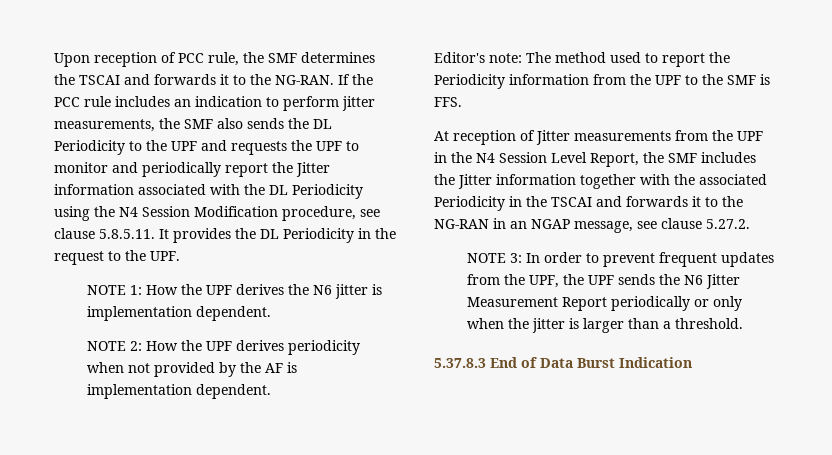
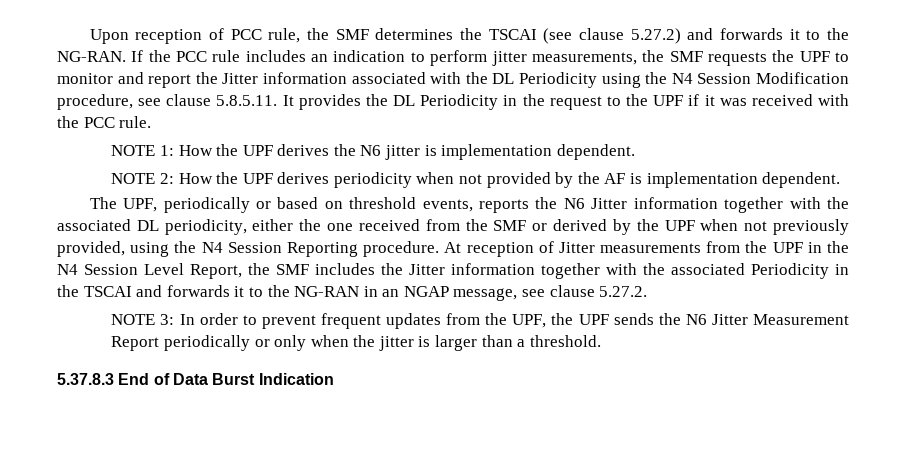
- Upon reception of PCC rule, the SMF determines the TSCAI and forwards it to the NG-RAN.
+ Upon reception of PCC rule, the SMF determines the TSCAI (see clause 5.27.2) and forwards it to the NG-RAN.
- If the PCC rule includes an indication to perform jitter measurements, the SMF also sends the DL Periodicity to the UPF and requests the UPF to monitor and periodically report the Jitter information associated with the DL Periodicity using the N4 Session Modification procedure, see clause 5.8.5.11. It provides the DL Periodicity in the request to the UPF.
+ If the PCC rule includes an indication to perform jitter measurements, the SMF requests the UPF to monitor and report the Jitter information associated with the DL Periodicity using the N4 Session Modification procedure, see clause 5.8.5.11. It provides the DL Periodicity in the request to the UPF if it was received with the PCC rule.
- Editor's note: The method used to report the Periodicity information from the UPF to the SMF is FFS.
- At reception of Jitter measurements from the UPF in the N4 Session Level Report, the SMF includes the Jitter information together with the associated Periodicity in the TSCAI and forwards it to the NG-RAN in an NGAP message, see clause 5.27.2.
+ The UPF, periodically or based on threshold events, reports the N6 Jitter information together with the associated DL periodicity, either the one received from the SMF or derived by the UPF when not previously provided, using the N4 Session Reporting procedure. At reception of Jitter measurements from the UPF in the N4 Session Level Report, the SMF includes the Jitter information together with the associated Periodicity in the TSCAI and forwards it to the NG-RAN in an NGAP message, see clause 5.27.2.

